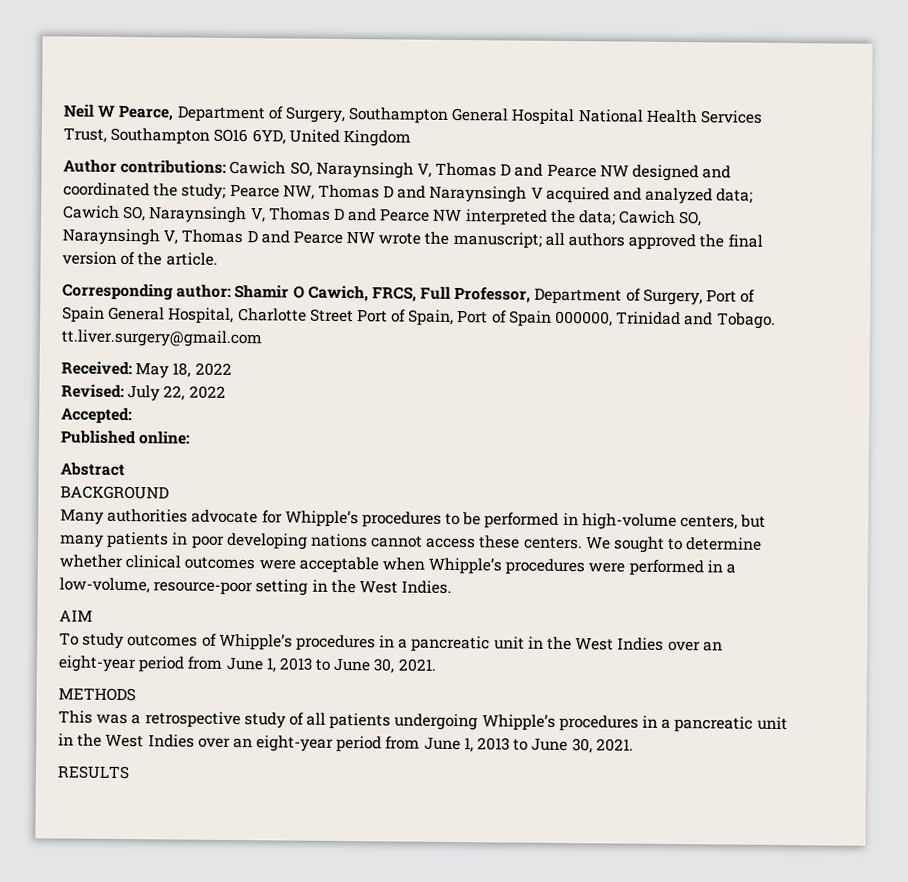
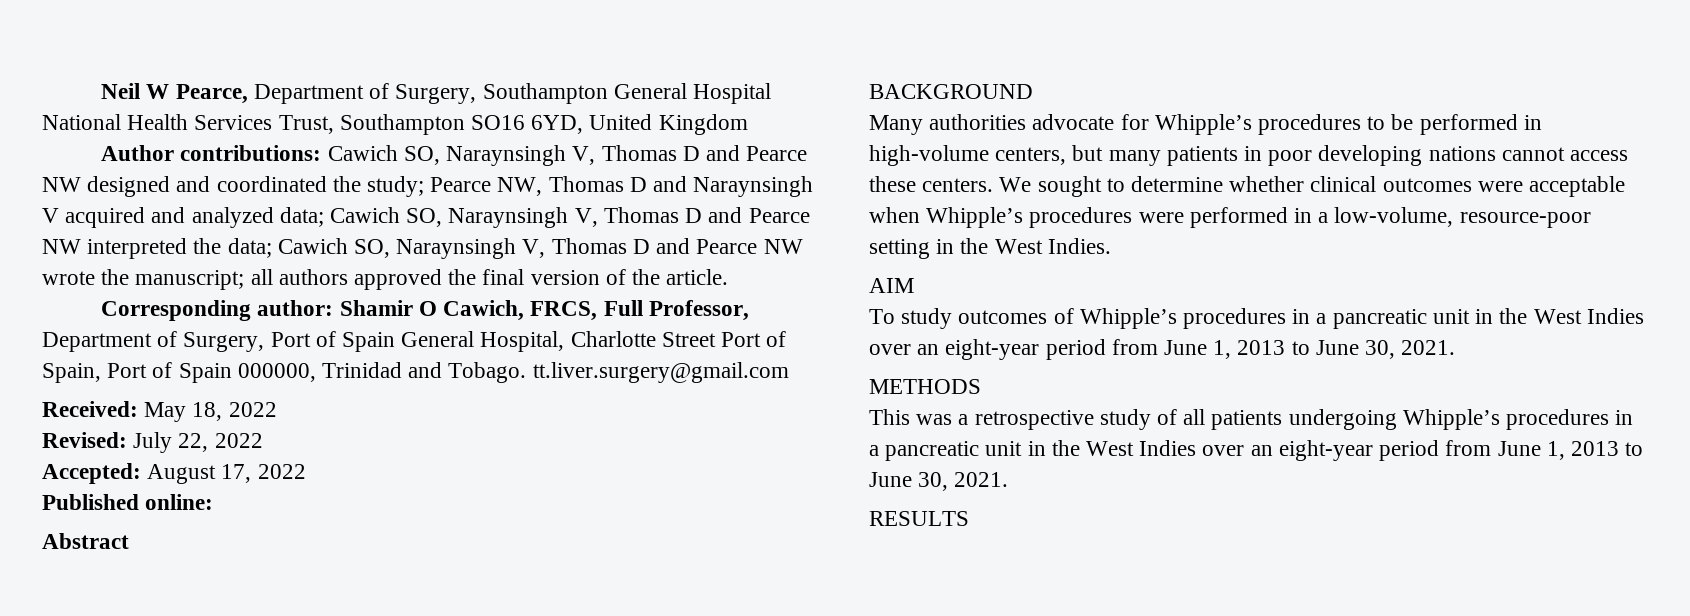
- Accepted:
+ Accepted: August 17, 2022

